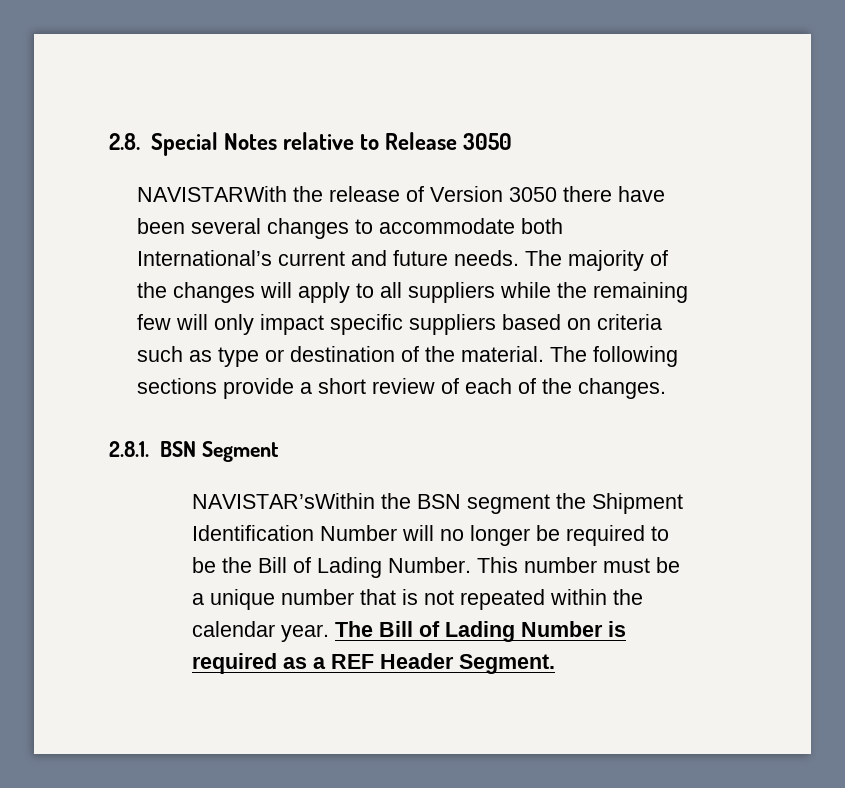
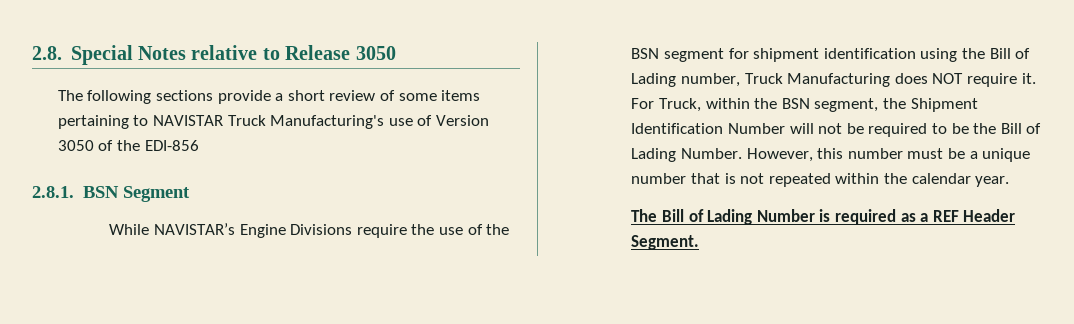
- NAVISTARWith the release of Version 3050 there have been several changes to accommodate both International’s current and future needs. The majority of the changes will apply to all suppliers while the remaining few will only impact specific suppliers based on criteria such as type or destination of the material. The following sections provide a short review of each of the changes.
+ The following sections provide a short review of some items pertaining to NAVISTAR Truck Manufacturing's use of Version 3050 of the EDI-856
- NAVISTAR’sWithin the BSN segment the Shipment Identification Number will no longer be required to be the Bill of Lading Number.
+ While NAVISTAR’s Engine Divisions require the use of the BSN segment for shipment identification using the Bill of Lading number, Truck Manufacturing does NOT require it. For Truck, within the BSN segment, the Shipment Identification Number will not be required to be the Bill of Lading Number.
- This number must be a unique number that is not repeated within the calendar year. The Bill of Lading Number is required as a REF Header Segment.
+ However, this number must be a unique number that is not repeated within the calendar year.
+ The Bill of Lading Number is required as a REF Header Segment.

